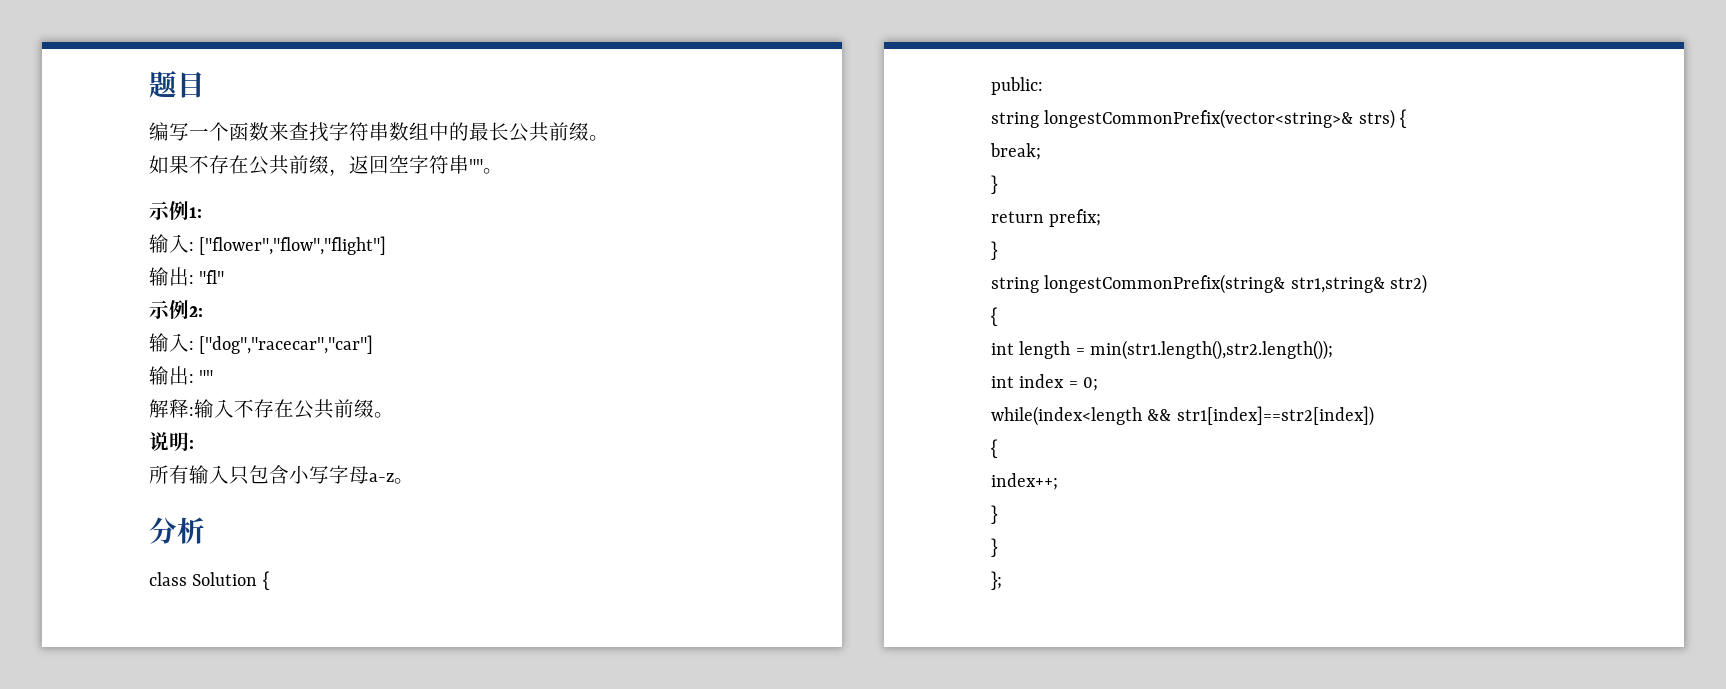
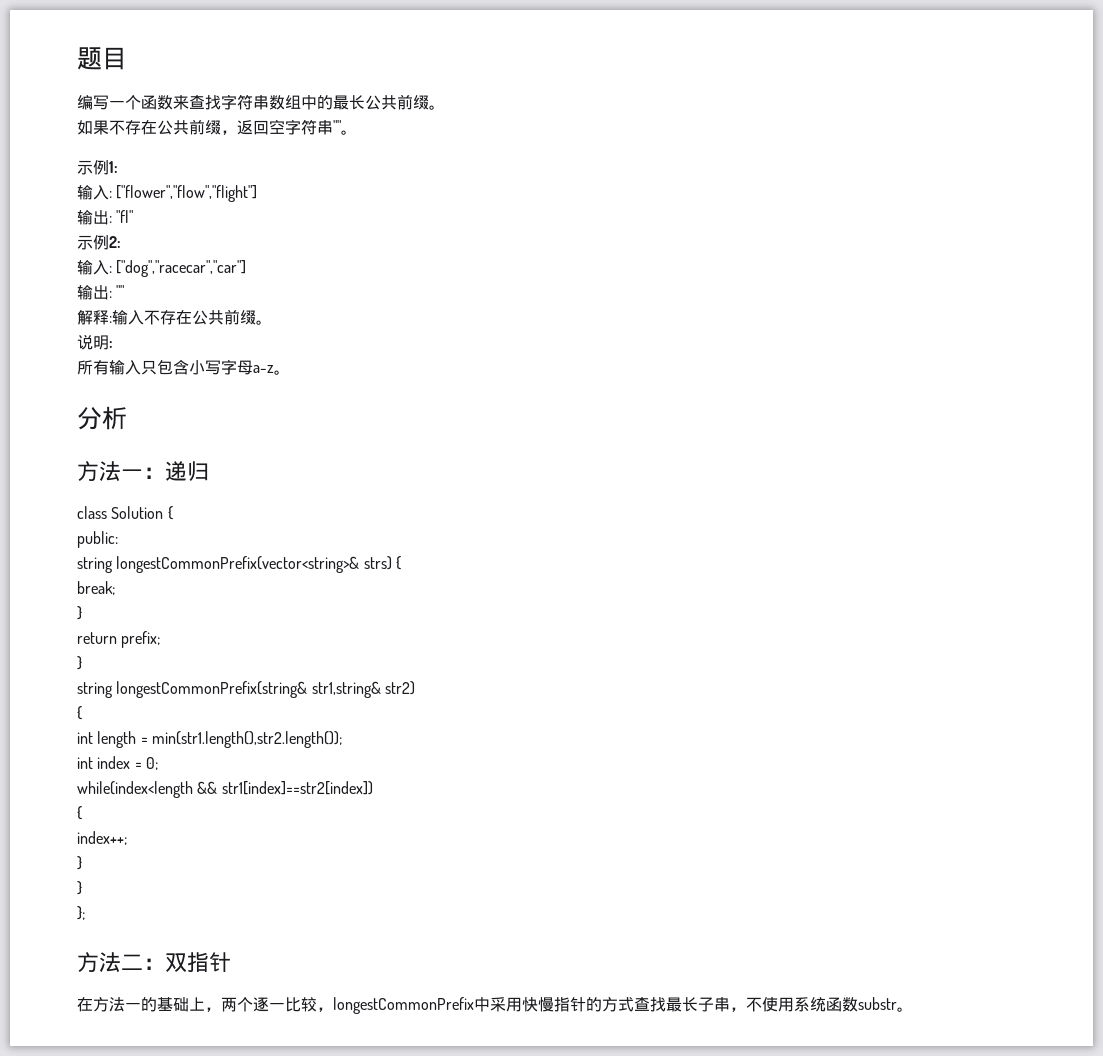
+ 方法一：递归
+ 方法二：双指针
+ 在方法一的基础上，两个逐一比较，longestCommonPrefix中采用快慢指针的方式查找最长子串，不使用系统函数substr。

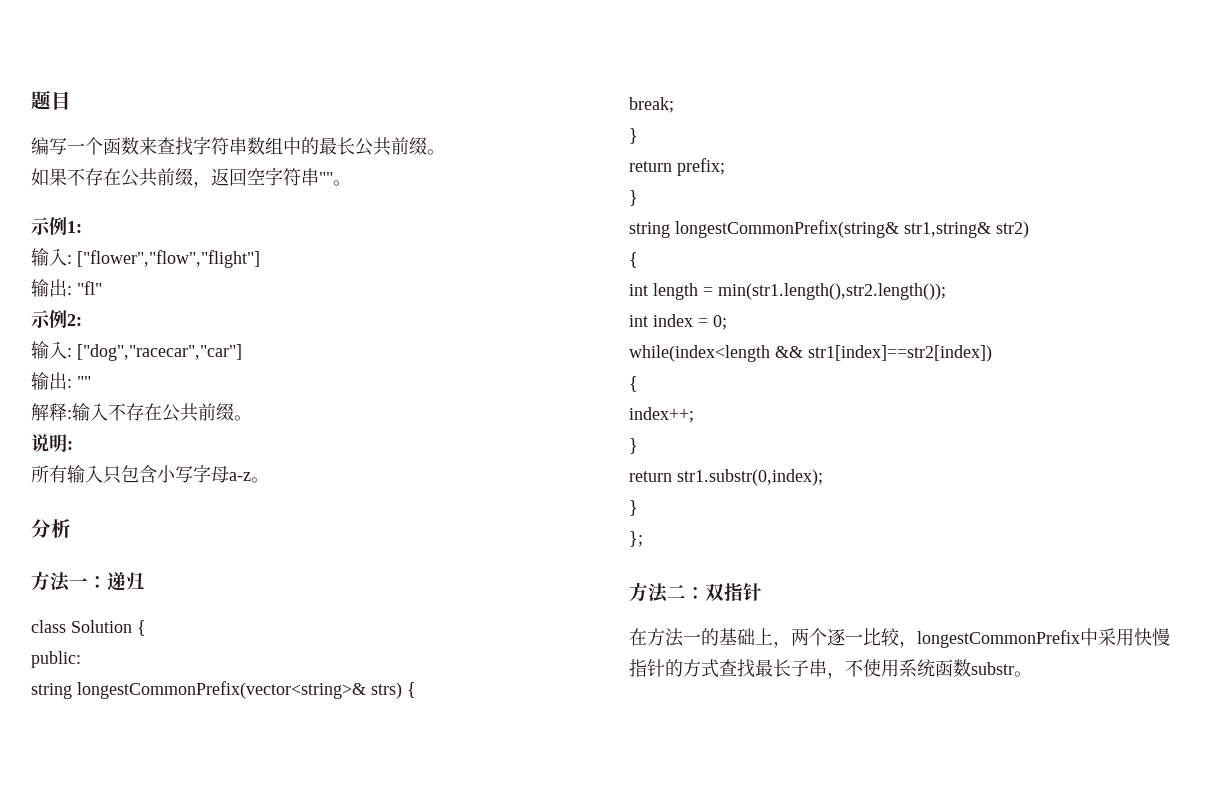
+ return str1.substr(0,index);

